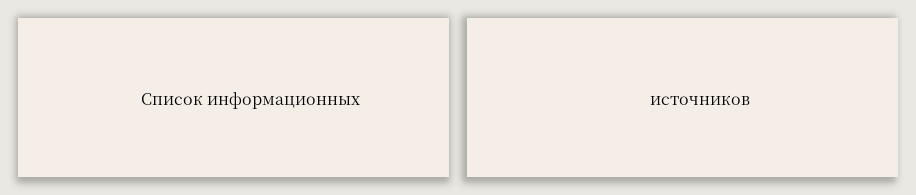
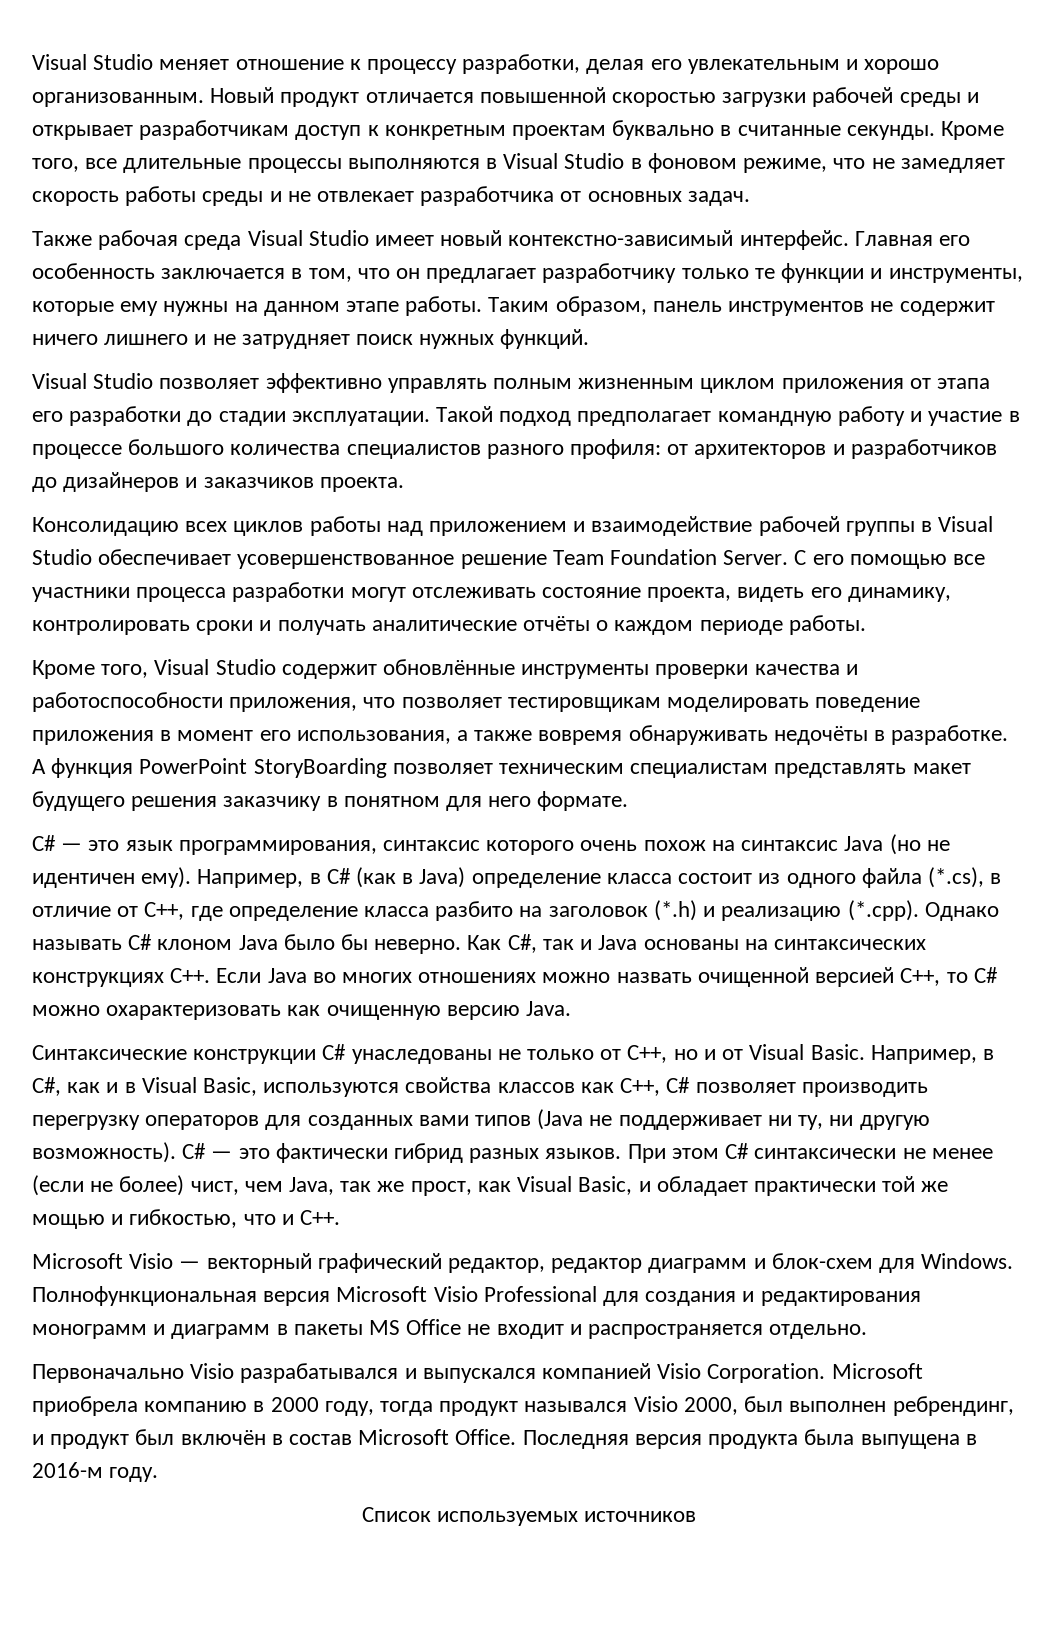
- Список информационных источников
+ Visual Studio меняет отношение к процессу разработки, делая его увлекательным и хорошо организованным. Новый продукт отличается повышенной скоростью загрузки рабочей среды и открывает разработчикам доступ к конкретным проектам буквально в считанные секунды. Кроме того, все длительные процессы выполняются в Visual Studio в фоновом режиме, что не замедляет скорость работы среды и не отвлекает разработчика от основных задач.
+ Также рабочая среда Visual Studio имеет новый контекстно-зависимый интерфейс. Главная его особенность заключается в том, что он предлагает разработчику только те функции и инструменты, которые ему нужны на данном этапе работы. Таким образом, панель инструментов не содержит ничего лишнего и не затрудняет поиск нужных функций.
+ Visual Studio позволяет эффективно управлять полным жизненным циклом приложения от этапа его разработки до стадии эксплуатации. Такой подход предполагает командную работу и участие в процессе большого количества специалистов разного профиля: от архитекторов и разработчиков до дизайнеров и заказчиков проекта.
+ Консолидацию всех циклов работы над приложением и взаимодействие рабочей группы в Visual Studio обеспечивает усовершенствованное решение Team Foundation Server. С его помощью все участники процесса разработки могут отслеживать состояние проекта, видеть его динамику, контролировать сроки и получать аналитические отчёты о каждом периоде работы.
+ Кроме того, Visual Studio содержит обновлённые инструменты проверки качества и работоспособности приложения, что позволяет тестировщикам моделировать поведение приложения в момент его использования, а также вовремя обнаруживать недочёты в разработке. А функция PowerPoint StoryBoarding позволяет техническим специалистам представлять макет будущего решения заказчику в понятном для него формате.
+ С# — это язык программирования, синтаксис которого очень похож на синтаксис Java (но не идентичен ему). Например, в С# (как в Java) определение класса состоит из одного файла (*.cs), в отличие от C++, где определение класса разбито на заголовок (*.h) и реализацию (*.срр). Однако называть С# клоном Java было бы неверно. Как С#, так и Java основаны на синтаксических конструкциях C++. Если Java во многих отношениях можно назвать очищенной версией C++, то С# можно охарактеризовать как очищенную версию Java.
+ Синтаксические конструкции С# унаследованы не только от C++, но и от Visual Basic. Например, в С#, как и в Visual Basic, используются свойства классов как C++, С# позволяет производить перегрузку операторов для созданных вами типов (Java не поддерживает ни ту, ни другую возможность). С# — это фактически гибрид разных языков. При этом С# синтаксически не менее (если не более) чист, чем Java, так же прост, как Visual Basic, и обладает практически той же мощью и гибкостью, что и C++.
+ Microsoft Visio — векторный графический редактор, редактор диаграмм и блок-схем для Windows. Полнофункциональная версия Microsoft Visio Professional для создания и редактирования монограмм и диаграмм в пакеты MS Office не входит и распространяется отдельно.
+ Первоначально Visio разрабатывался и выпускался компанией Visio Corporation. Microsoft приобрела компанию в 2000 году, тогда продукт назывался Visio 2000, был выполнен ребрендинг, и продукт был включён в состав Microsoft Office. Последняя версия продукта была выпущена в 2016-м году.
+ Список используемых источников

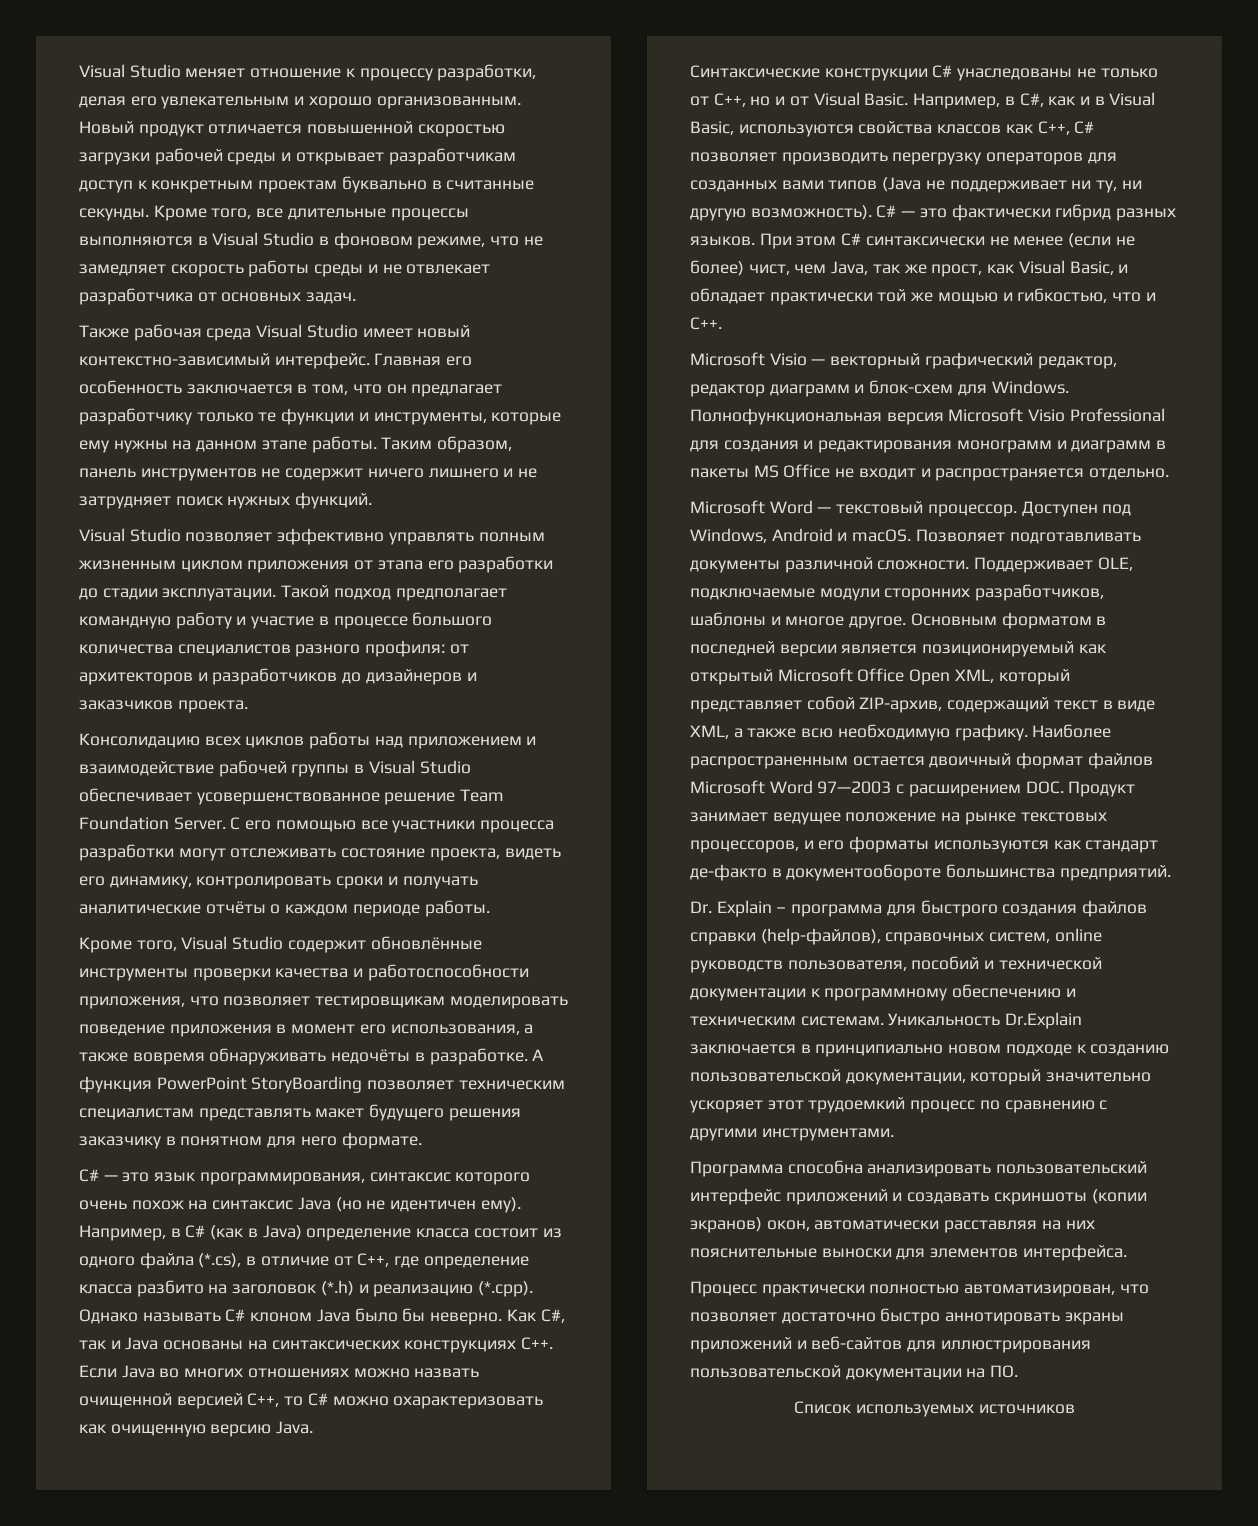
- Первоначально Visio разрабатывался и выпускался компанией Visio Corporation. Microsoft приобрела компанию в 2000 году, тогда продукт назывался Visio 2000, был выполнен ребрендинг, и продукт был включён в состав Microsoft Office. Последняя версия продукта была выпущена в 2016-м году.
+ Microsoft Word — текстовый процессор. Доступен под Windows, Android и macOS. Позволяет подготавливать документы различной сложности. Поддерживает OLE, подключаемые модули сторонних разработчиков, шаблоны и многое другое. Основным форматом в последней версии является позиционируемый как открытый Microsoft Office Open XML, который представляет собой ZIP-архив, содержащий текст в виде XML, а также всю необходимую графику. Наиболее распространенным остается двоичный формат файлов Microsoft Word 97—2003 с расширением DOC. Продукт занимает ведущее положение на рынке текстовых процессоров, и его форматы используются как стандарт де-факто в документообороте большинства предприятий.
+ Dr. Explain – программа для быстрого создания файлов справки (help-файлов), справочных систем, online руководств пользователя, пособий и технической документации к программному обеспечению и техническим системам. Уникальность Dr.Explain заключается в принципиально новом подходе к созданию пользовательской документации, который значительно ускоряет этот трудоемкий процесс по сравнению с другими инструментами.
+ Программа способна анализировать пользовательский интерфейс приложений и создавать скриншоты (копии экранов) окон, автоматически расставляя на них пояснительные выноски для элементов интерфейса.
+ Процесс практически полностью автоматизирован, что позволяет достаточно быстро аннотировать экраны приложений и веб-сайтов для иллюстрирования пользовательской документации на ПО.

